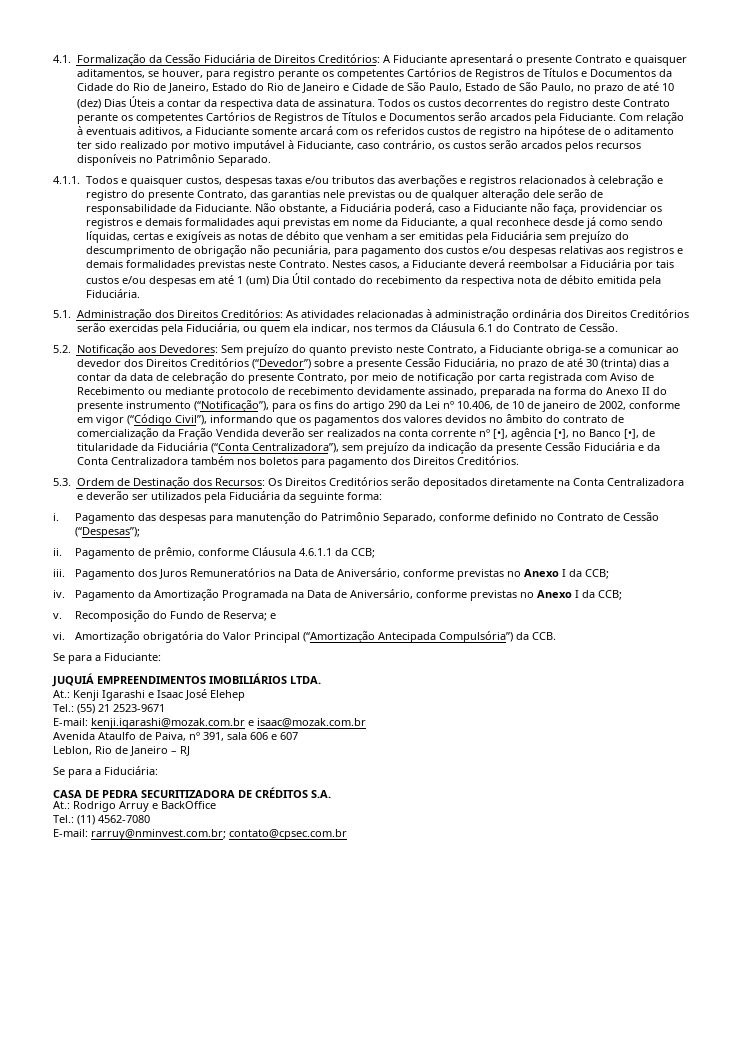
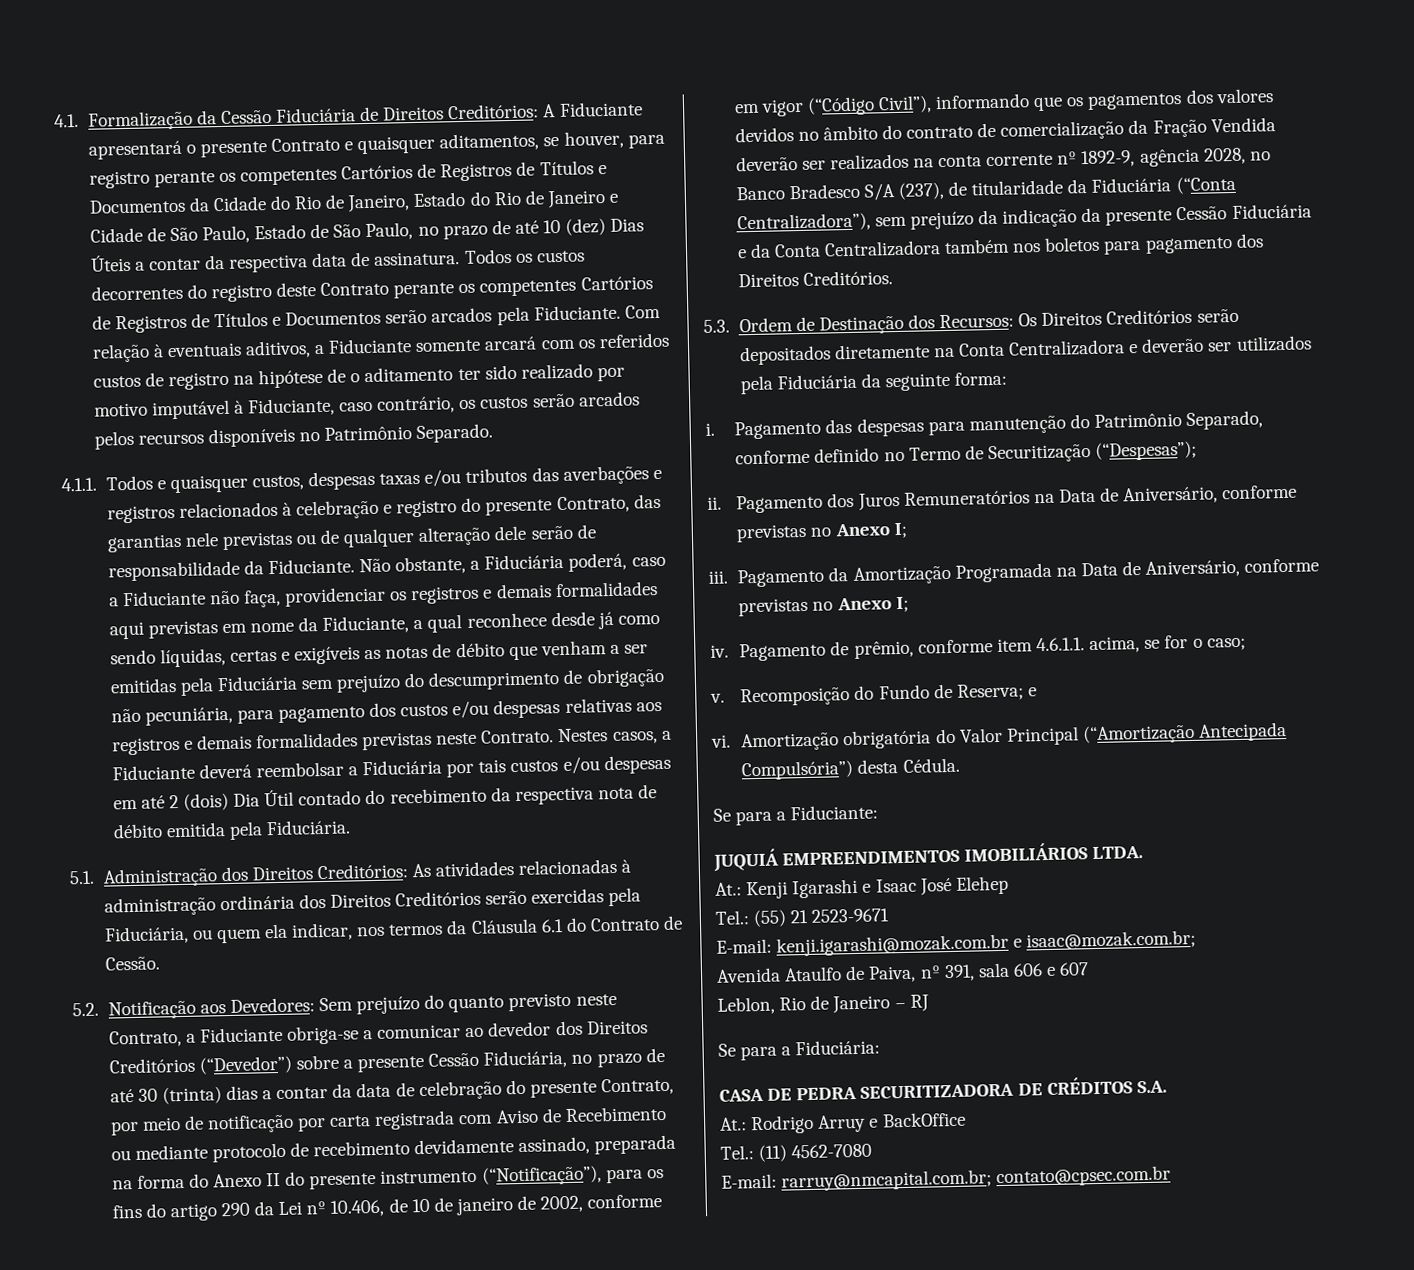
- Nestes casos, a Fiduciante deverá reembolsar a Fiduciária por tais custos e/ou despesas em até 1 (um) Dia Útil contado do recebimento da respectiva nota de débito emitida pela Fiduciária.
+ Nestes casos, a Fiduciante deverá reembolsar a Fiduciária por tais custos e/ou despesas em até 2 (dois) Dia Útil contado do recebimento da respectiva nota de débito emitida pela Fiduciária.
- Sem prejuízo do quanto previsto neste Contrato, a Fiduciante obriga-se a comunicar ao devedor dos Direitos Creditórios (“Devedor”) sobre a presente Cessão Fiduciária, no prazo de até 30 (trinta) dias a contar da data de celebração do presente Contrato, por meio de notificação por carta registrada com Aviso de Recebimento ou mediante protocolo de recebimento devidamente assinado, preparada na forma do Anexo II do presente instrumento (“Notificação”), para os fins do artigo 290 da Lei nº 10.406, de 10 de janeiro de 2002, conforme em vigor (“Código Civil”), informando que os pagamentos dos valores devidos no âmbito do contrato de comercialização da Fração Vendida deverão ser realizados na conta corrente nº [•], agência [•], no Banco [•], de titularidade da Fiduciária (“Conta Centralizadora”), sem prejuízo da indicação da presente Cessão Fiduciária e da Conta Centralizadora também nos boletos para pagamento dos Direitos Creditórios.
+ Sem prejuízo do quanto previsto neste Contrato, a Fiduciante obriga-se a comunicar ao devedor dos Direitos Creditórios (“Devedor”) sobre a presente Cessão Fiduciária, no prazo de até 30 (trinta) dias a contar da data de celebração do presente Contrato, por meio de notificação por carta registrada com Aviso de Recebimento ou mediante protocolo de recebimento devidamente assinado, preparada na forma do Anexo II do presente instrumento (“Notificação”), para os fins do artigo 290 da Lei nº 10.406, de 10 de janeiro de 2002, conforme em vigor (“Código Civil”), informando que os pagamentos dos valores devidos no âmbito do contrato de comercialização da Fração Vendida deverão ser realizados na conta corrente nº 1892-9, agência 2028, no Banco Bradesco S/A (237), de titularidade da Fiduciária (“Conta Centralizadora”), sem prejuízo da indicação da presente Cessão Fiduciária e da Conta Centralizadora também nos boletos para pagamento dos Direitos Creditórios.
- Pagamento das despesas para manutenção do Patrimônio Separado, conforme definido no Contrato de Cessão (“Despesas”);
- ii. Pagamento de prêmio, conforme Cláusula 4.6.1.1 da CCB;
- iii.
+ Pagamento das despesas para manutenção do Patrimônio Separado, conforme definido no Termo de Securitização (“Despesas”);
+ ii.
- Pagamento dos Juros Remuneratórios na Data de Aniversário, conforme previstas no Anexo I da CCB;
- iv.
+ Pagamento dos Juros Remuneratórios na Data de Aniversário, conforme previstas no Anexo I;
+ iii.
- Pagamento da Amortização Programada na Data de Aniversário, conforme previstas no Anexo I da CCB;
+ Pagamento da Amortização Programada na Data de Aniversário, conforme previstas no Anexo I;
+ iv. Pagamento de prêmio, conforme item 4.6.1.1. acima, se for o caso;
- Amortização obrigatória do Valor Principal (“Amortização Antecipada Compulsória”) da CCB.
+ Amortização obrigatória do Valor Principal (“Amortização Antecipada Compulsória”) desta Cédula.
- E-mail: kenji.igarashi@mozak.com.br e isaac@mozak.com.br
+ E-mail: kenji.igarashi@mozak.com.br e isaac@mozak.com.br;
- E-mail: rarruy@nminvest.com.br; contato@cpsec.com.br
+ E-mail: rarruy@nmcapital.com.br; contato@cpsec.com.br

